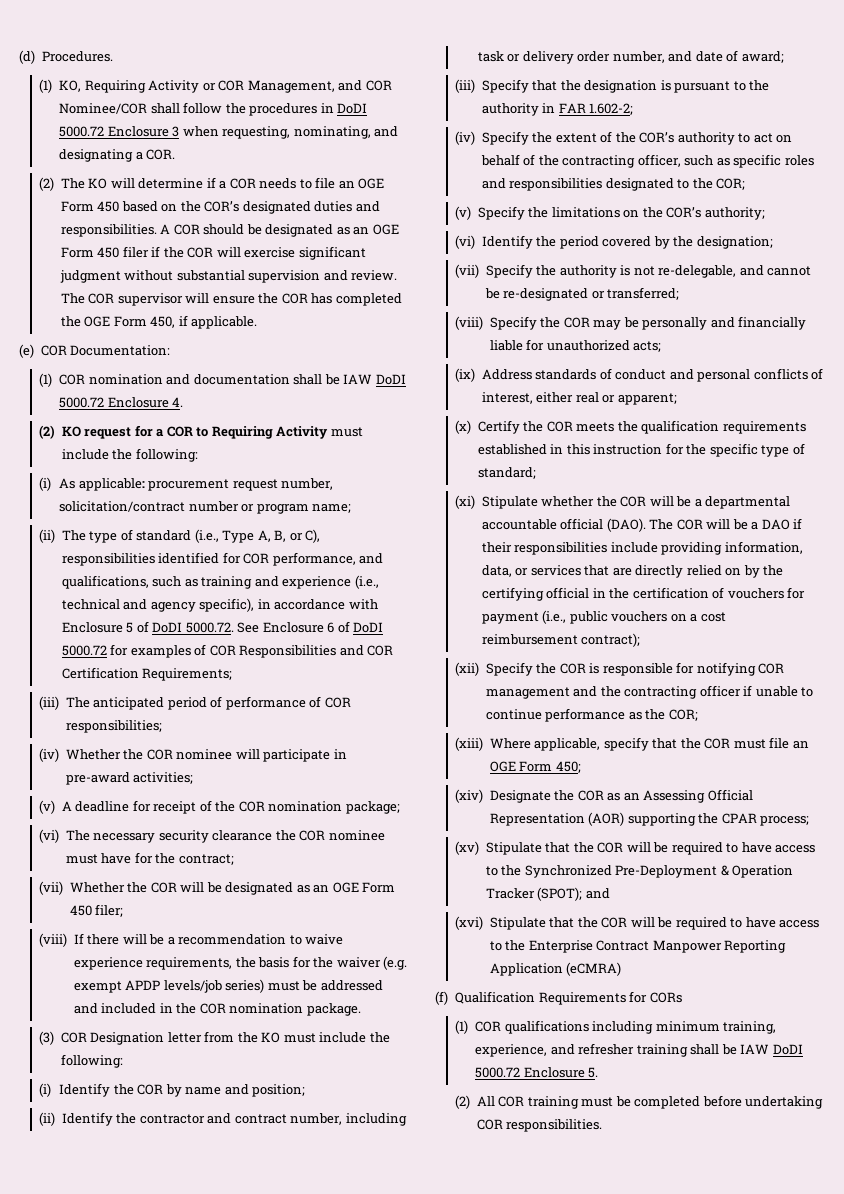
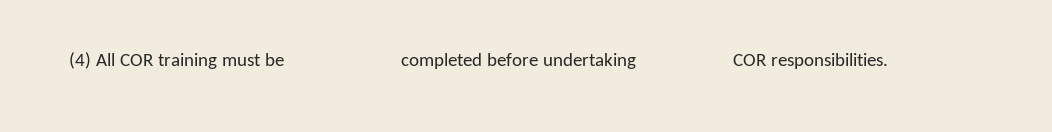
- (d) Procedures.
- (1) KO, Requiring Activity or COR Management, and COR Nominee/COR shall follow the procedures in DoDI 5000.72 Enclosure 3 when requesting, nominating, and designating a COR.
- (2) The KO will determine if a COR needs to file an OGE Form 450 based on the COR’s designated duties and responsibilities. A COR should be designated as an OGE Form 450 filer if the COR will exercise significant judgment without substantial supervision and review. The COR supervisor will ensure the COR has completed the OGE Form 450, if applicable.
- (e) COR Documentation:
- (1) COR nomination and documentation shall be IAW DoDI 5000.72 Enclosure 4.
- (2) KO request for a COR to Requiring Activity must include the following:
- (i) As applicable: procurement request number, solicitation/contract number or program name;
- (ii) The type of standard (i.e., Type A, B, or C), responsibilities identified for COR performance, and qualifications, such as training and experience (i.e., technical and agency specific), in accordance with Enclosure 5 of DoDI 5000.72. See Enclosure 6 of DoDI 5000.72 for examples of COR Responsibilities and COR Certification Requirements;
- (iii) The anticipated period of performance of COR responsibilities;
- (iv) Whether the COR nominee will participate in pre-award activities;
- (v) A deadline for receipt of the COR nomination package;
- (vi) The necessary security clearance the COR nominee must have for the contract;
- (vii) Whether the COR will be designated as an OGE Form 450 filer;
- (viii) If there will be a recommendation to waive experience requirements, the basis for the waiver (e.g. exempt APDP levels/job series) must be addressed and included in the COR nomination package.
- (3) COR Designation letter from the KO must include the following:
- (i) Identify the COR by name and position;
- (ii) Identify the contractor and contract number, including task or delivery order number, and date of award;
- (iii) Specify that the designation is pursuant to the authority in FAR 1.602-2;
- (iv) Specify the extent of the COR’s authority to act on behalf of the contracting officer, such as specific roles and responsibilities designated to the COR;
- (v) Specify the limitations on the COR’s authority;
- (vi) Identify the period covered by the designation;
- (vii) Specify the authority is not re-delegable, and cannot be re-designated or transferred;
- (viii) Specify the COR may be personally and financially liable for unauthorized acts;
- (ix) Address standards of conduct and personal conflicts of interest, either real or apparent;
- (x) Certify the COR meets the qualification requirements established in this instruction for the specific type of standard;
- (xi) Stipulate whether the COR will be a departmental accountable official (DAO). The COR will be a DAO if their responsibilities include providing information, data, or services that are directly relied on by the certifying official in the certification of vouchers for payment (i.e., public vouchers on a cost reimbursement contract);
- (xii) Specify the COR is responsible for notifying COR management and the contracting officer if unable to continue performance as the COR;
- (xiii) Where applicable, specify that the COR must file an OGE Form 450;
- (xiv) Designate the COR as an Assessing Official Representation (AOR) supporting the CPAR process;
- (xv) Stipulate that the COR will be required to have access to the Synchronized Pre-Deployment & Operation Tracker (SPOT); and
- (xvi) Stipulate that the COR will be required to have access to the Enterprise Contract Manpower Reporting Application (eCMRA)
- (f) Qualification Requirements for CORs
- (1) COR qualifications including minimum training, experience, and refresher training shall be IAW DoDI 5000.72 Enclosure 5.
- (2) All COR training must be completed before undertaking COR responsibilities.
+ (4) All COR training must be completed before undertaking COR responsibilities.

